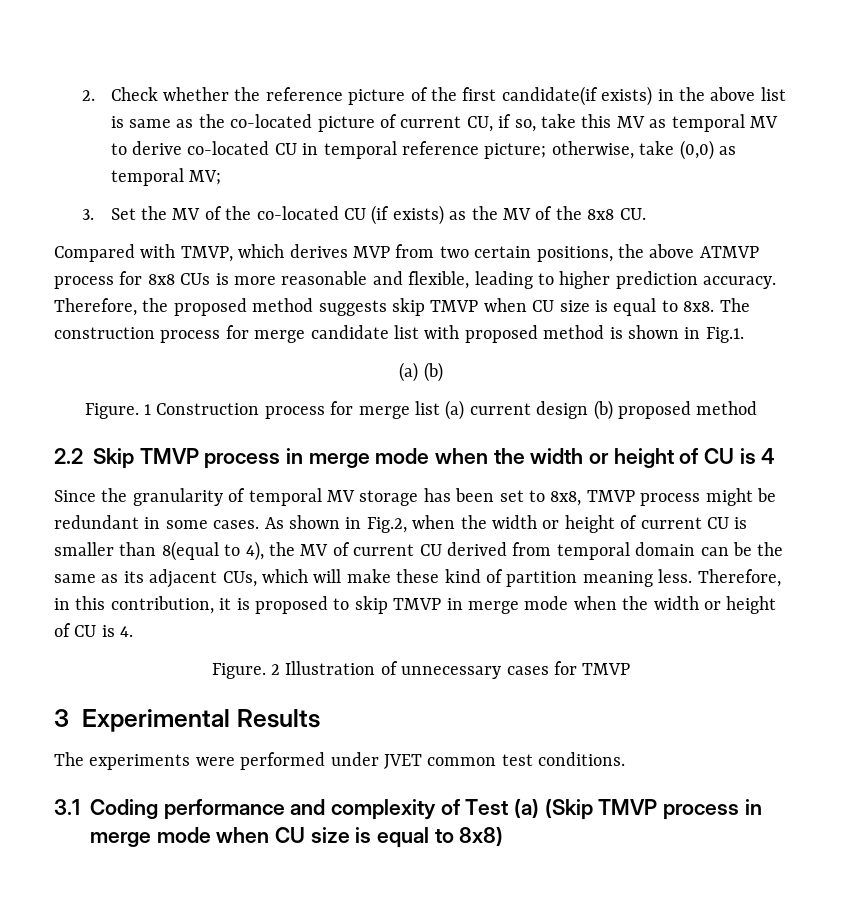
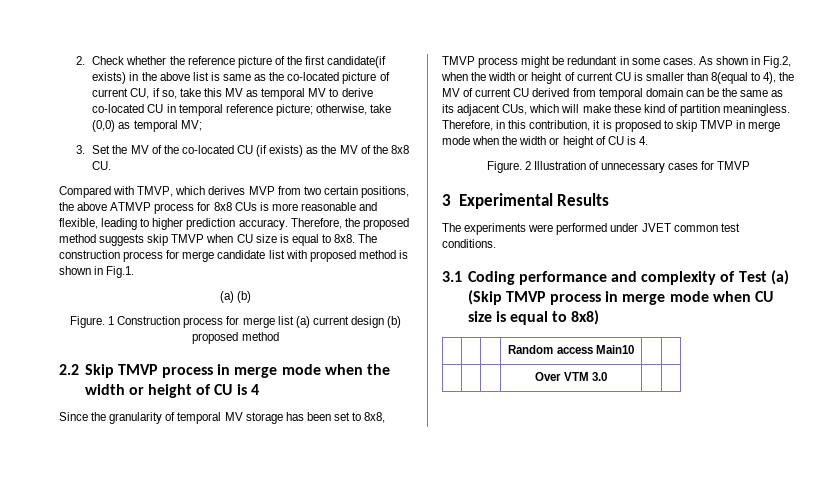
- As shown in Fig.2, when the width or height of current CU is smaller than 8(equal to 4), the MV of current CU derived from temporal domain can be the same as its adjacent CUs, which will make these kind of partition meaning less.
+ As shown in Fig.2, when the width or height of current CU is smaller than 8(equal to 4), the MV of current CU derived from temporal domain can be the same as its adjacent CUs, which will make these kind of partition meaningless.
+ | | | Random access Main10 | |
+ | | | Over VTM 3.0 | |

